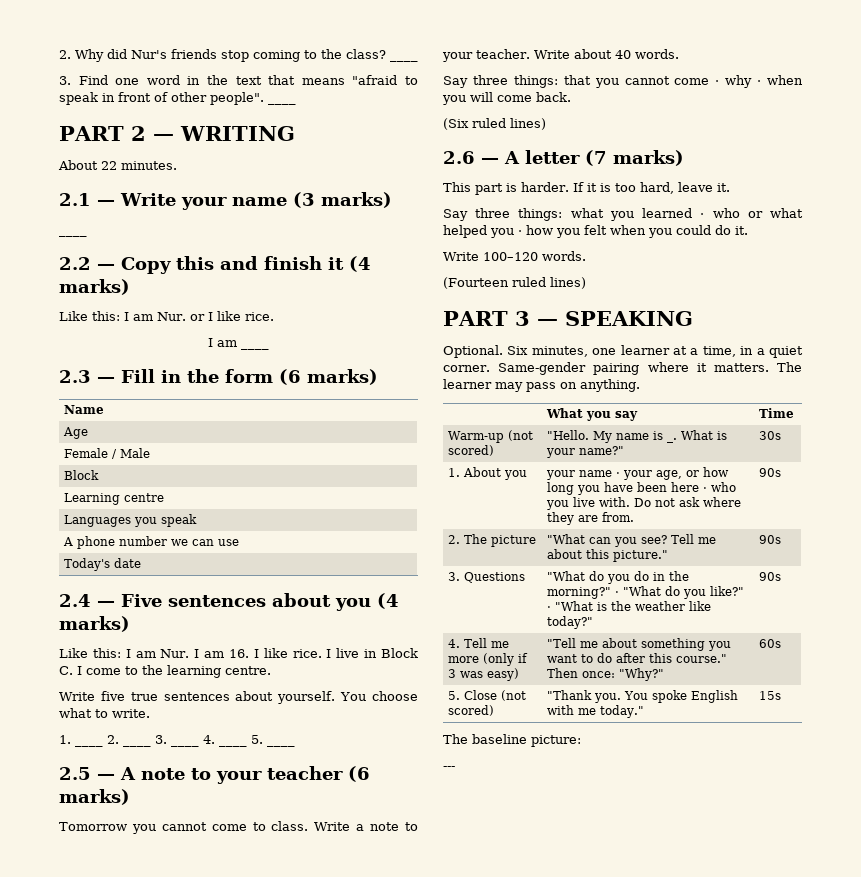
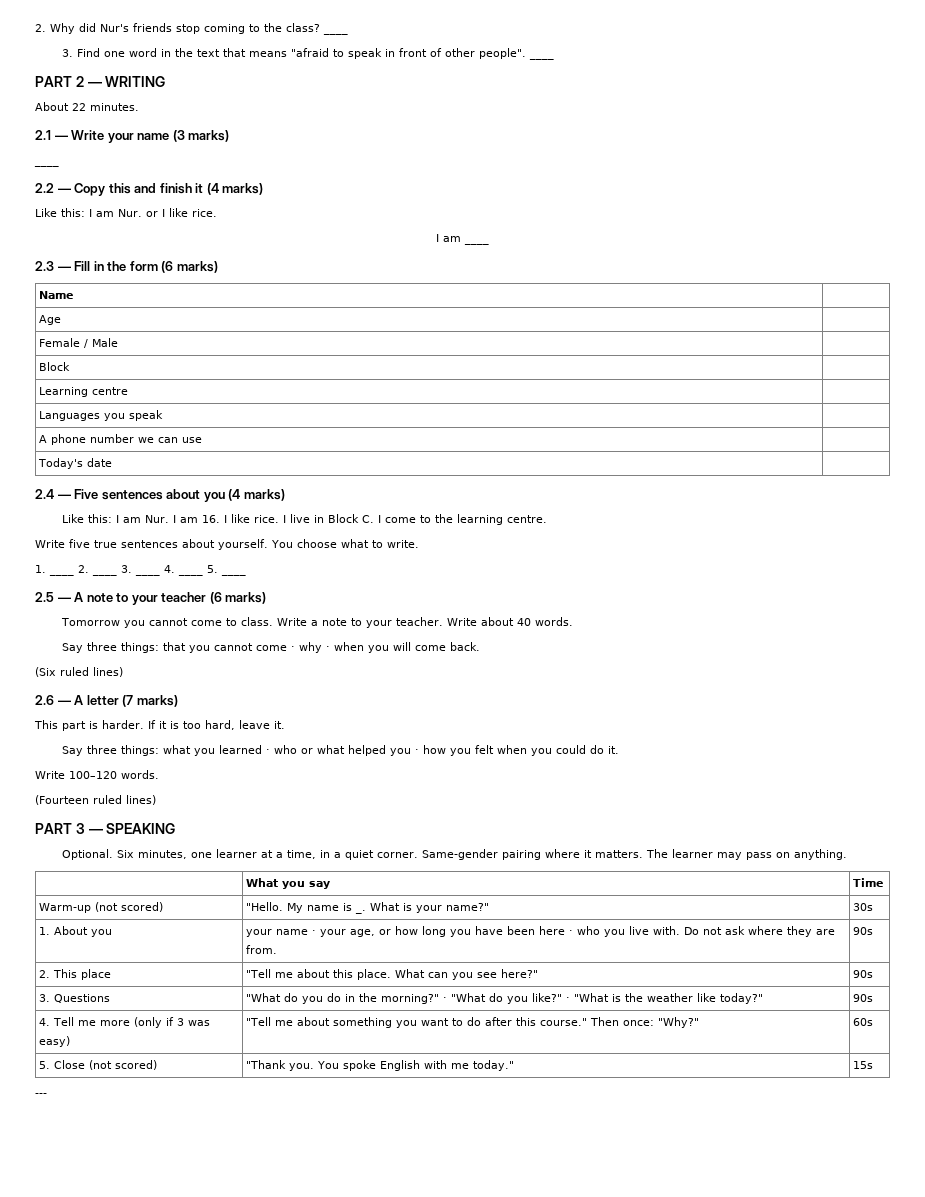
- 2. The picture | "What can you see? Tell me about this picture." | 90s
+ 2. This place | "Tell me about this place. What can you see here?" | 90s
- The baseline picture:

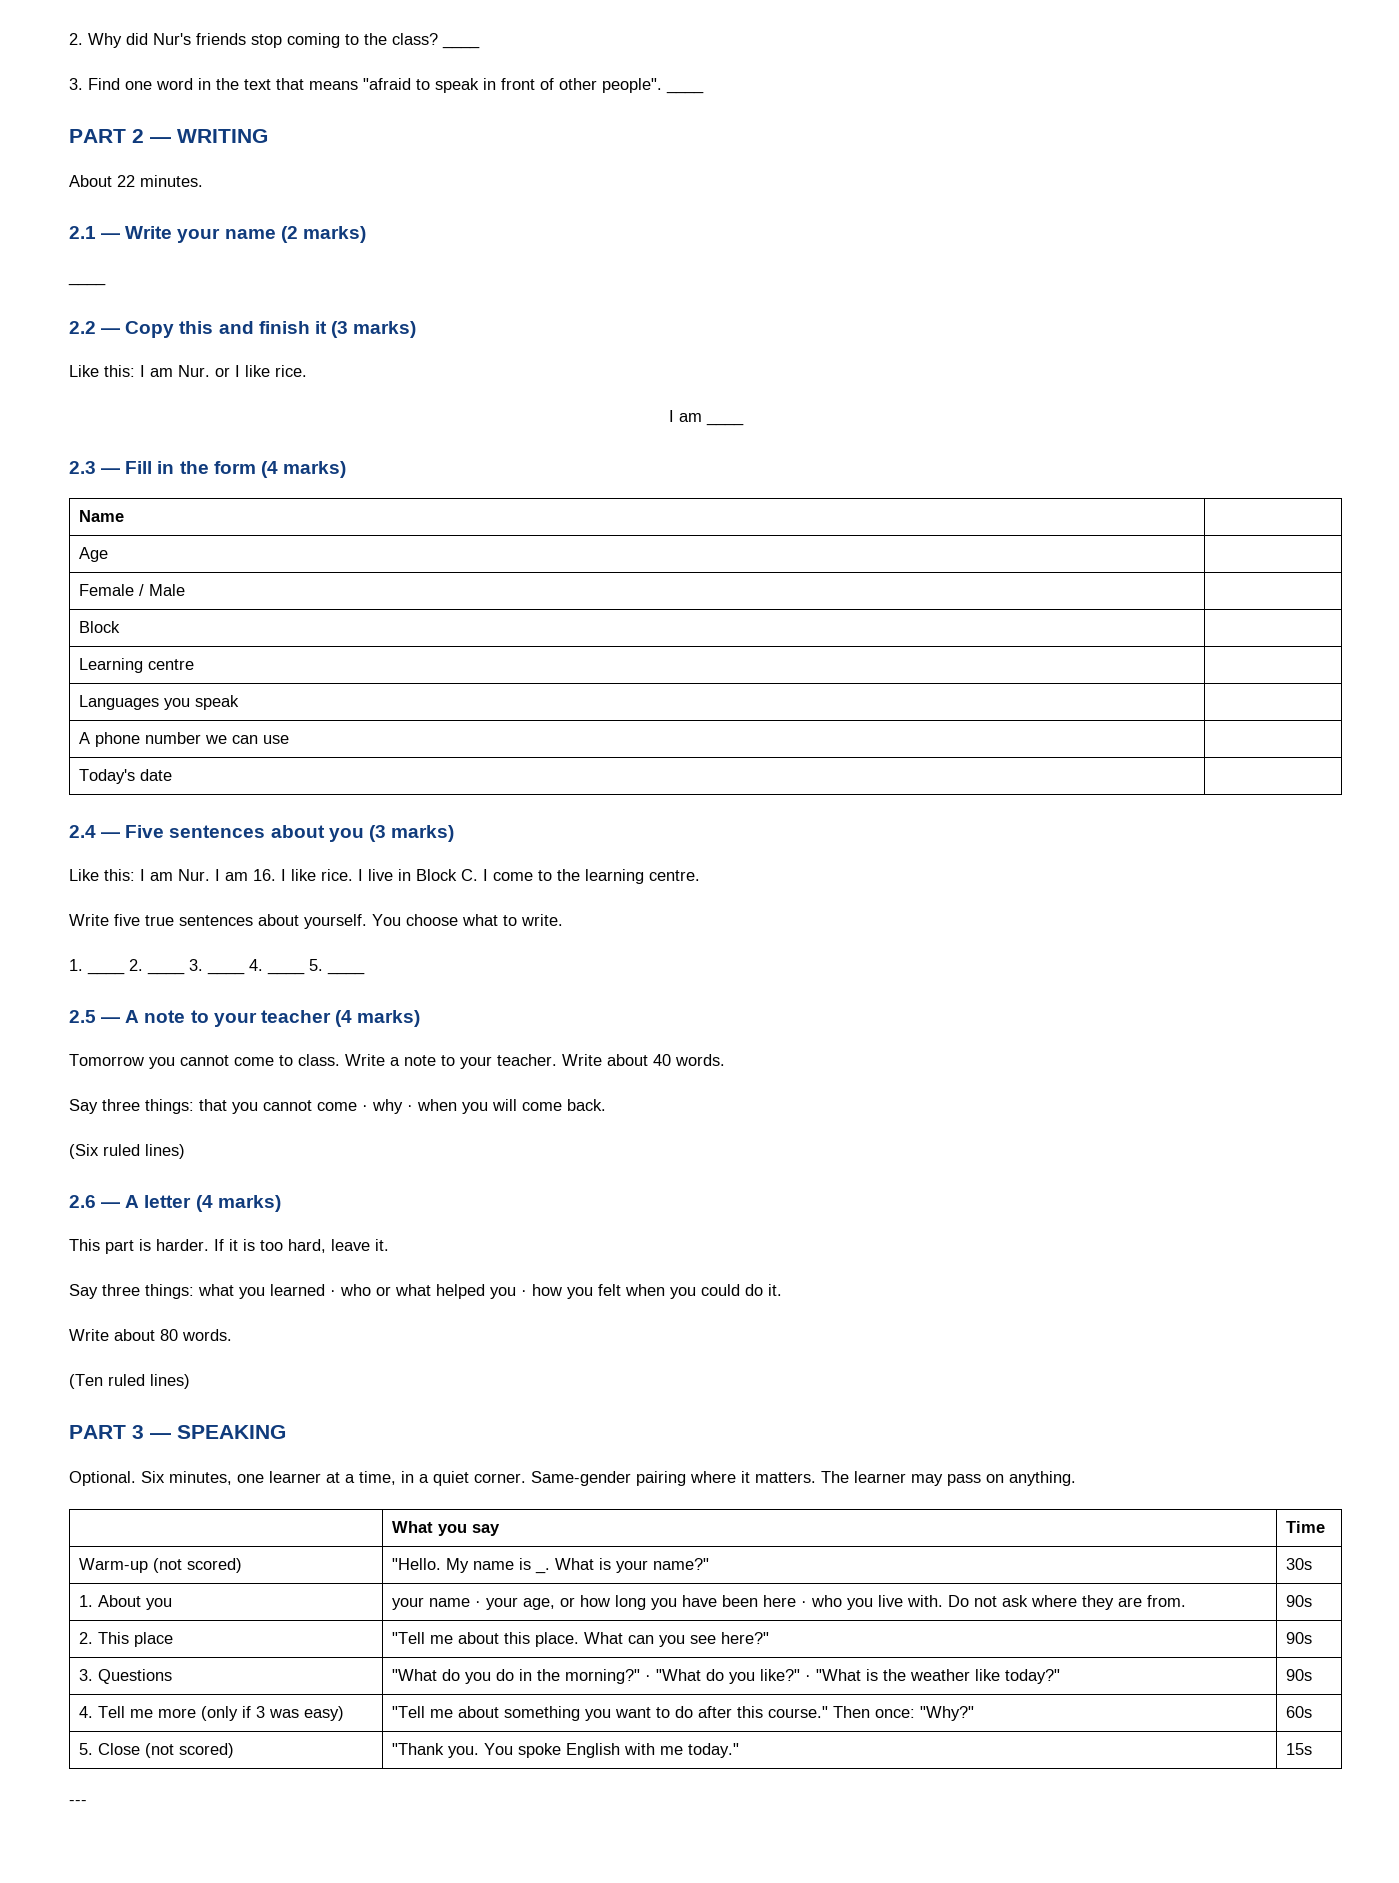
- 2.1 — Write your name (3 marks)
+ 2.1 — Write your name (2 marks)
- 2.2 — Copy this and finish it (4 marks)
+ 2.2 — Copy this and finish it (3 marks)
- 2.3 — Fill in the form (6 marks)
+ 2.3 — Fill in the form (4 marks)
- 2.4 — Five sentences about you (4 marks)
+ 2.4 — Five sentences about you (3 marks)
- 2.5 — A note to your teacher (6 marks)
+ 2.5 — A note to your teacher (4 marks)
- 2.6 — A letter (7 marks)
+ 2.6 — A letter (4 marks)
- Write 100–120 words.
- (Fourteen ruled lines)
+ Write about 80 words.
+ (Ten ruled lines)

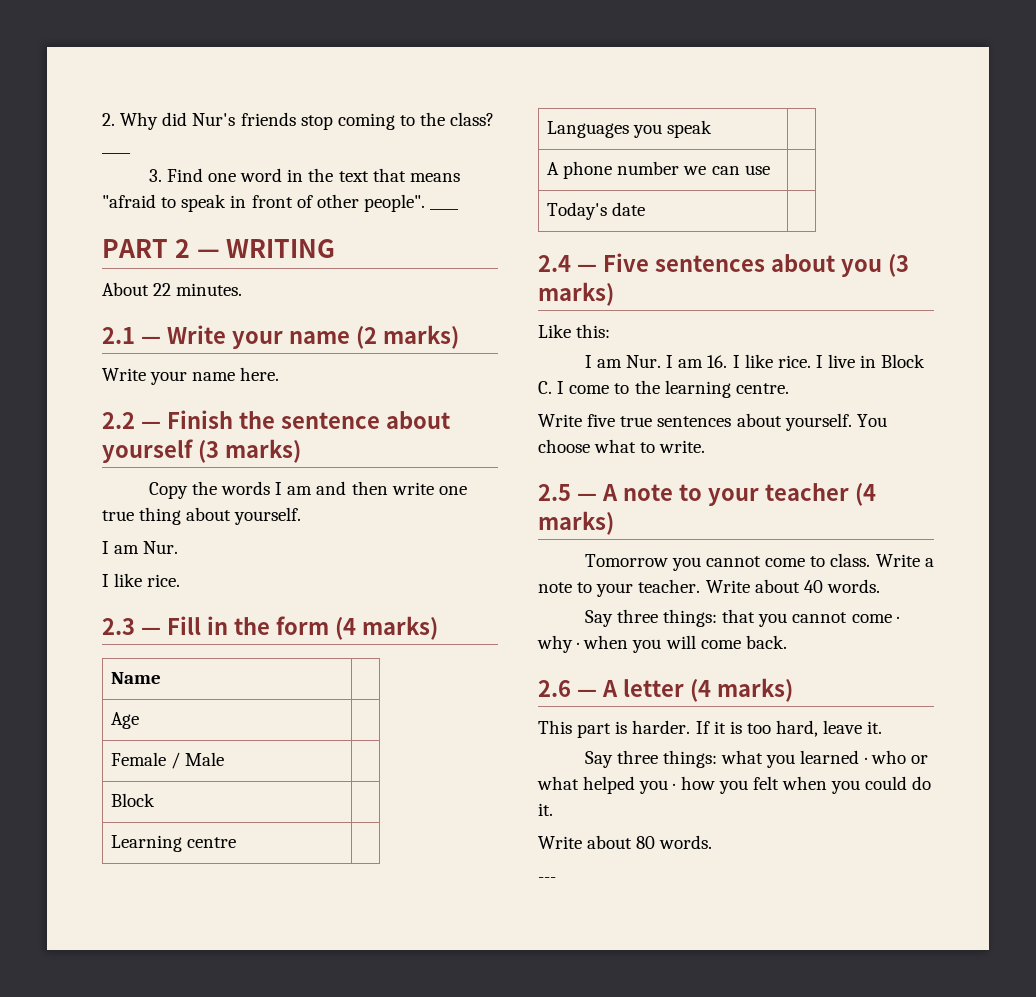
  2.1 — Write your name (2 marks)
- ____
- 2.2 — Copy this and finish it (3 marks)
- Like this: I am Nur. or I like rice.
- I am ____
+ Write your name here.
+ 2.2 — Finish the sentence about yourself (3 marks)
+ Copy the words I am and then write one true thing about yourself.
+ I am Nur.
+ I like rice.
- Like this: I am Nur. I am 16. I like rice.
+ Like this:
+ I am Nur. I am 16. I like rice.
- 1. ____ 2. ____ 3. ____ 4. ____ 5. ____
- (Six ruled lines)
- (Ten ruled lines)
- PART 3 — SPEAKING
- Optional. Six minutes, one learner at a time, in a quiet corner. Same-gender pairing where it matters. The learner may pass on anything.
- | What you say | Time
- Warm-up (not scored) | "Hello. My name is _. What is your name?" | 30s
- 1. About you | your name · your age, or how long you have been here · who you live with. Do not ask where they are from. | 90s
- 2. This place | "Tell me about this place. What can you see here?" | 90s
- 3. Questions | "What do you do in the morning?" · "What do you like?" · "What is the weather like today?" | 90s
- 4. Tell me more (only if 3 was easy) | "Tell me about something you want to do after this course." Then once: "Why?" | 60s
- 5. Close (not scored) | "Thank you. You spoke English with me today." | 15s

